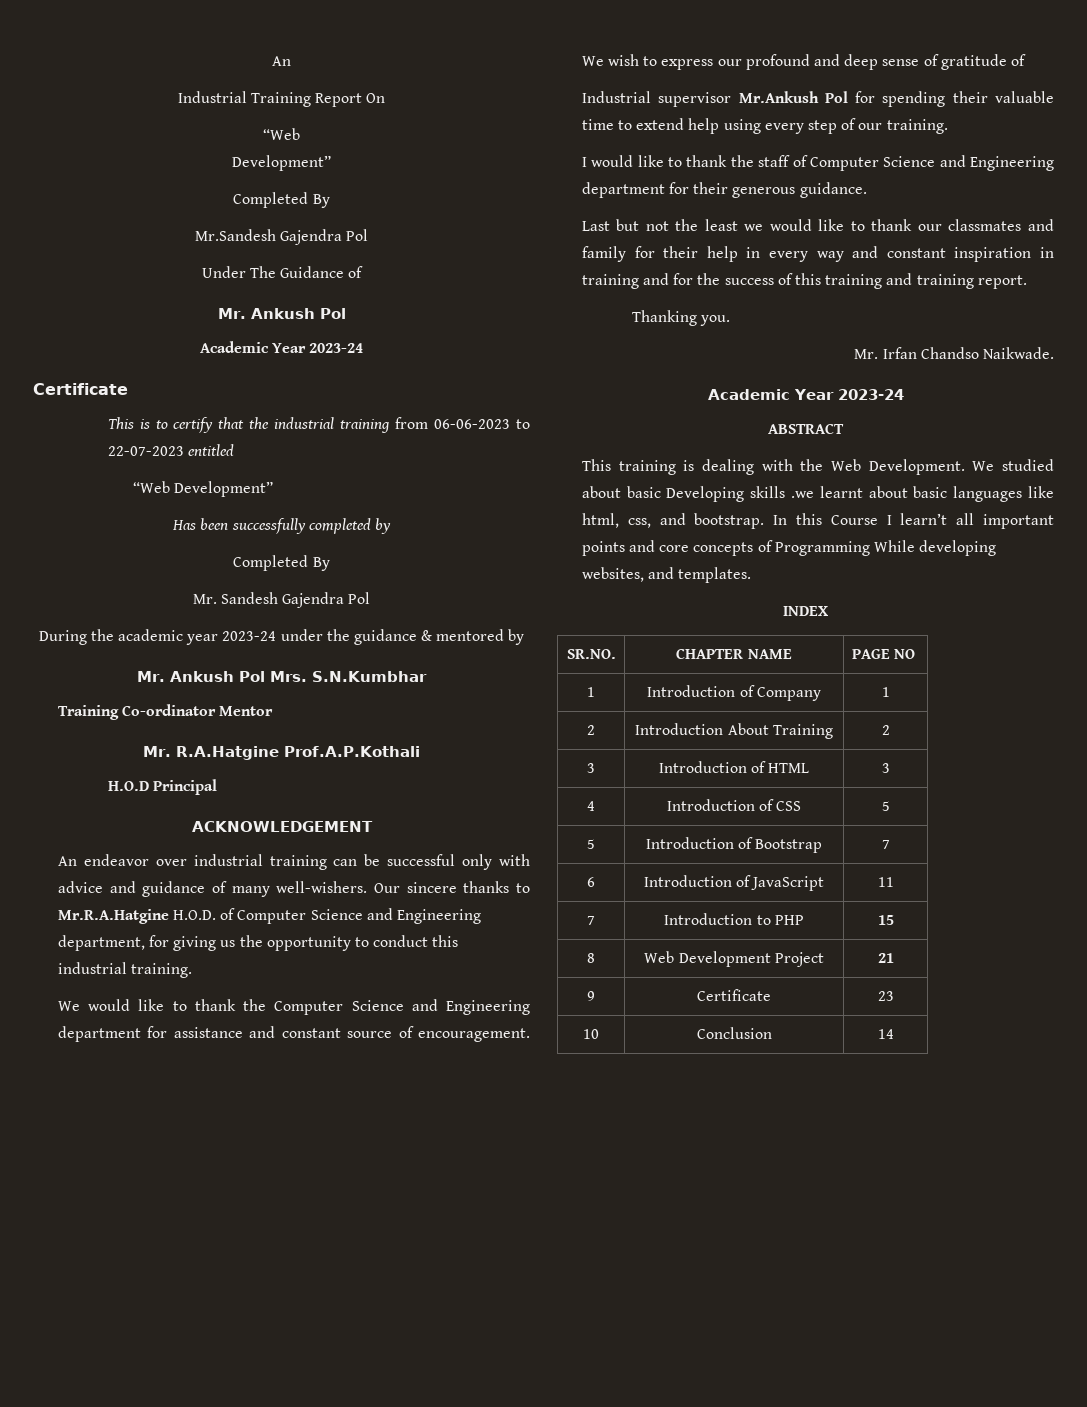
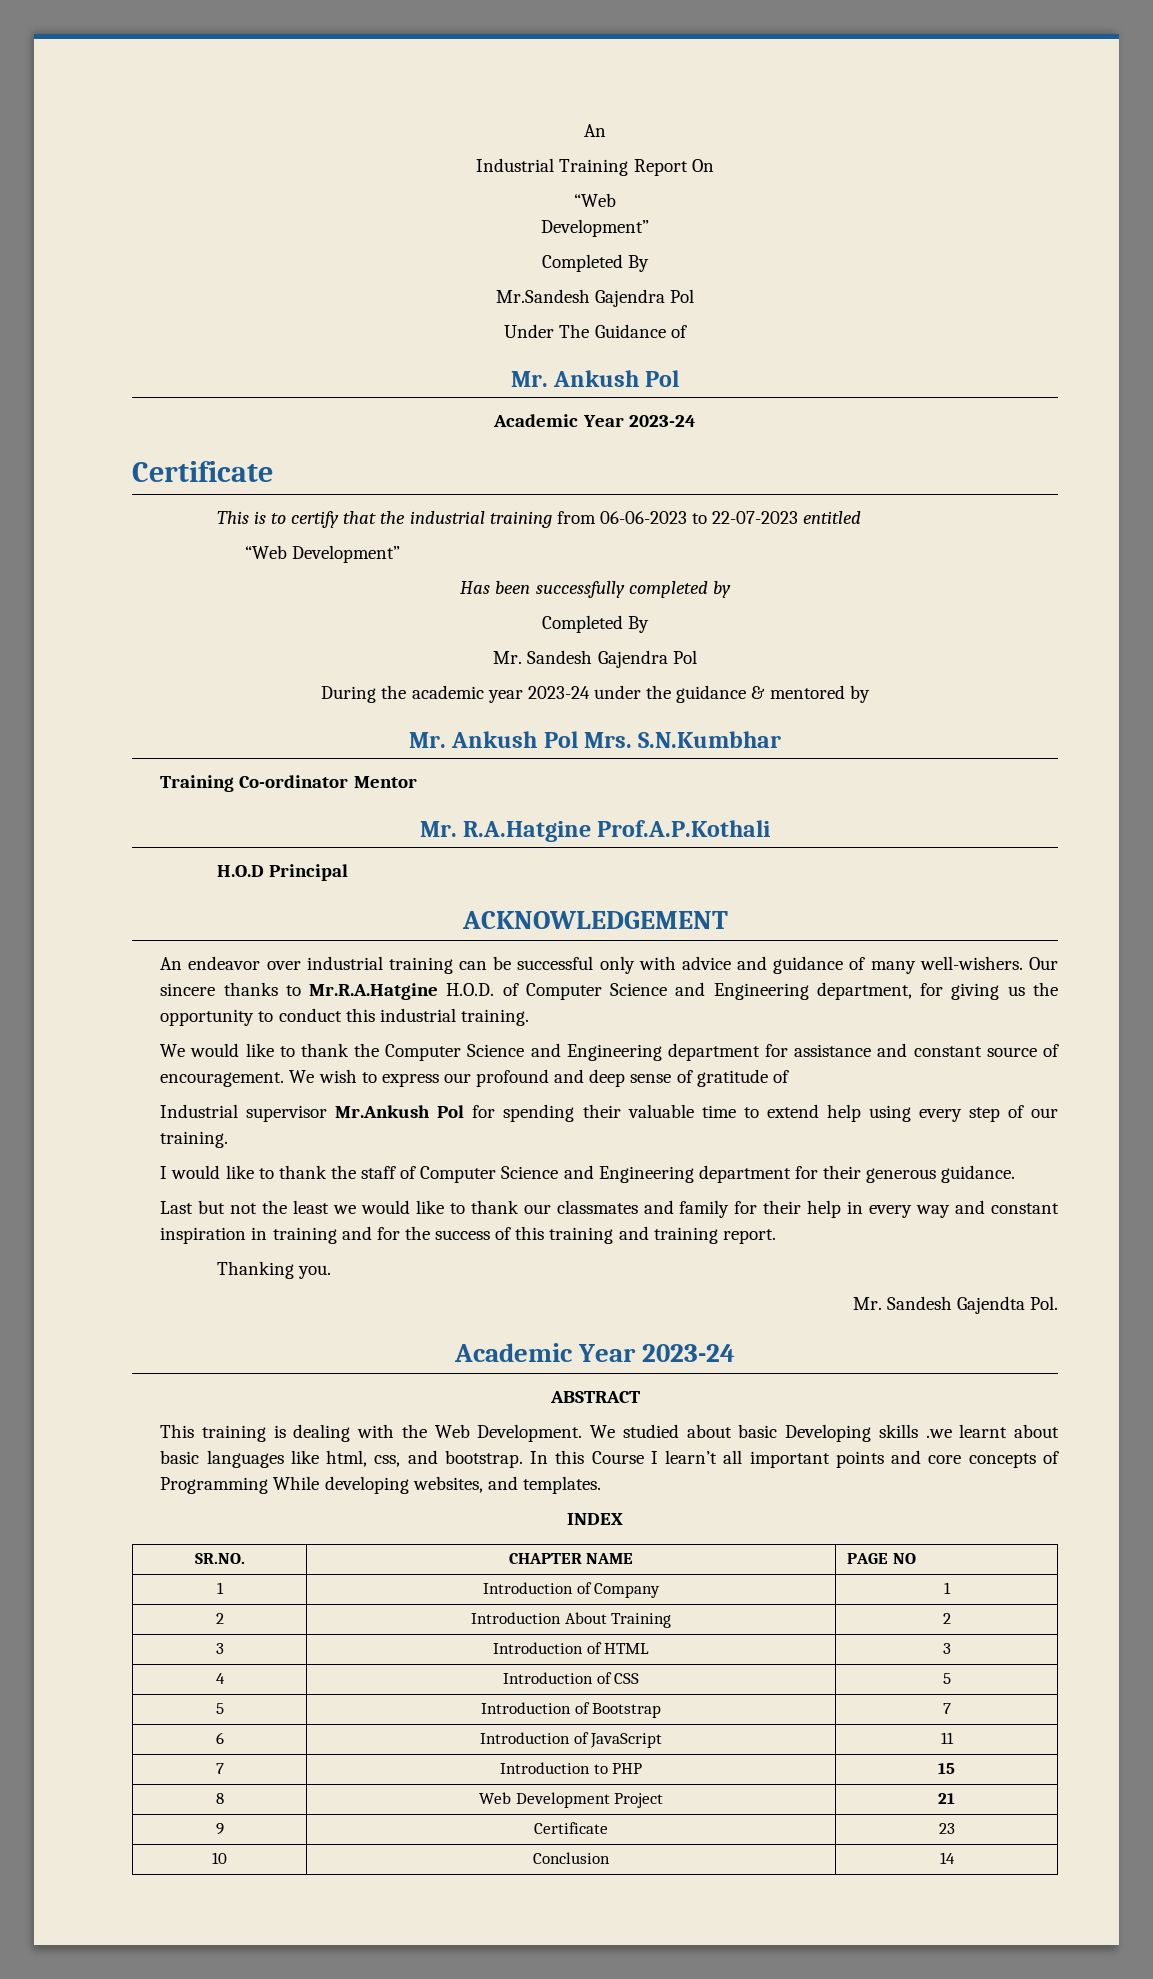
- Mr. Irfan Chandso Naikwade.
+ Mr. Sandesh Gajendta Pol.

